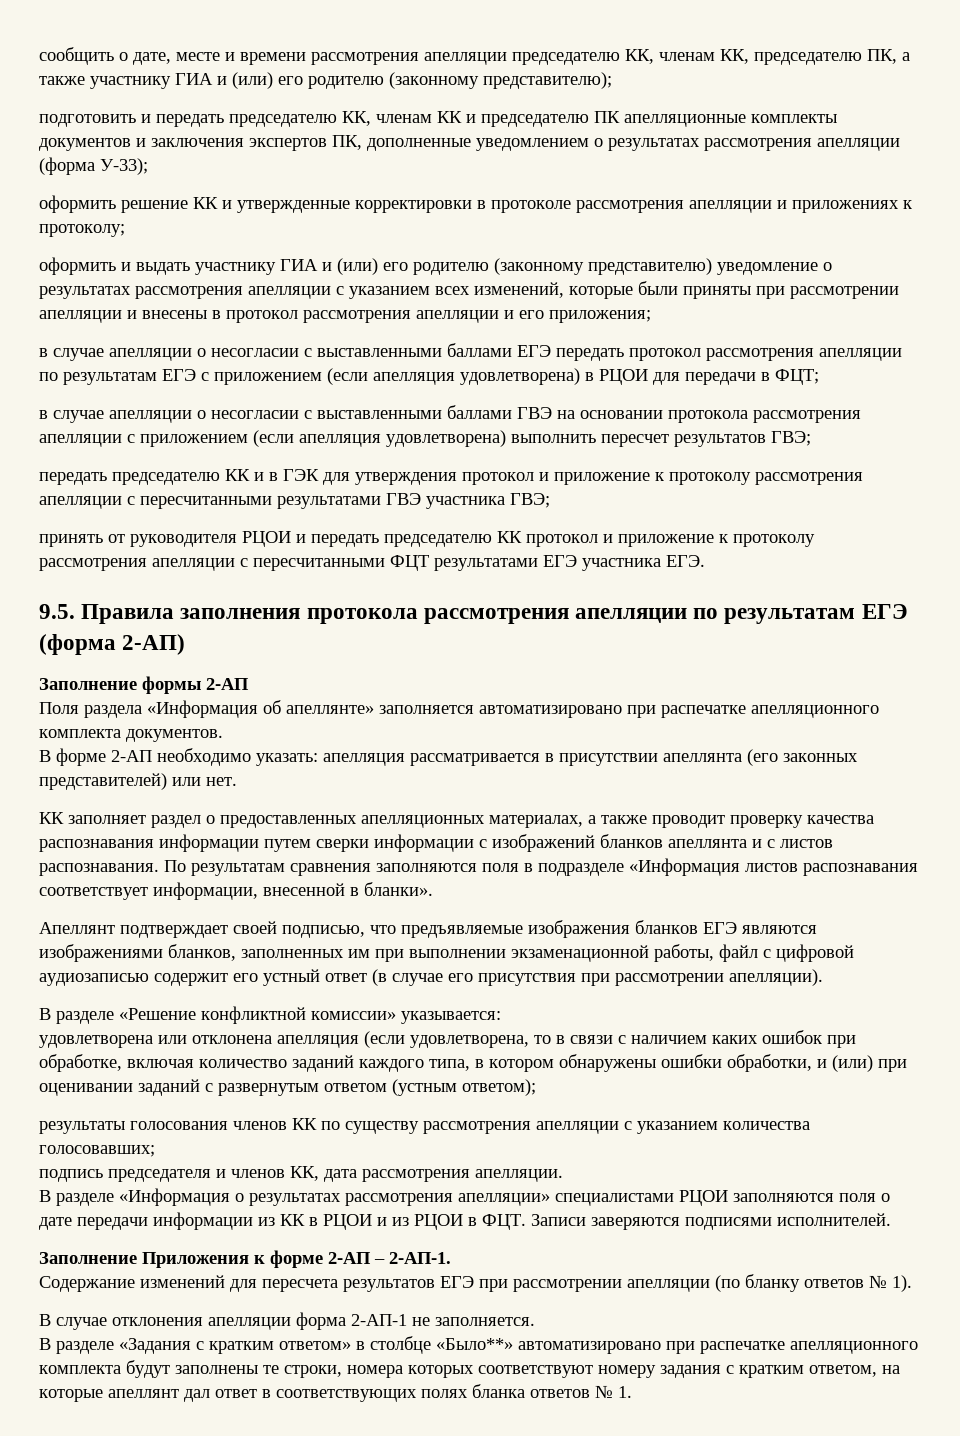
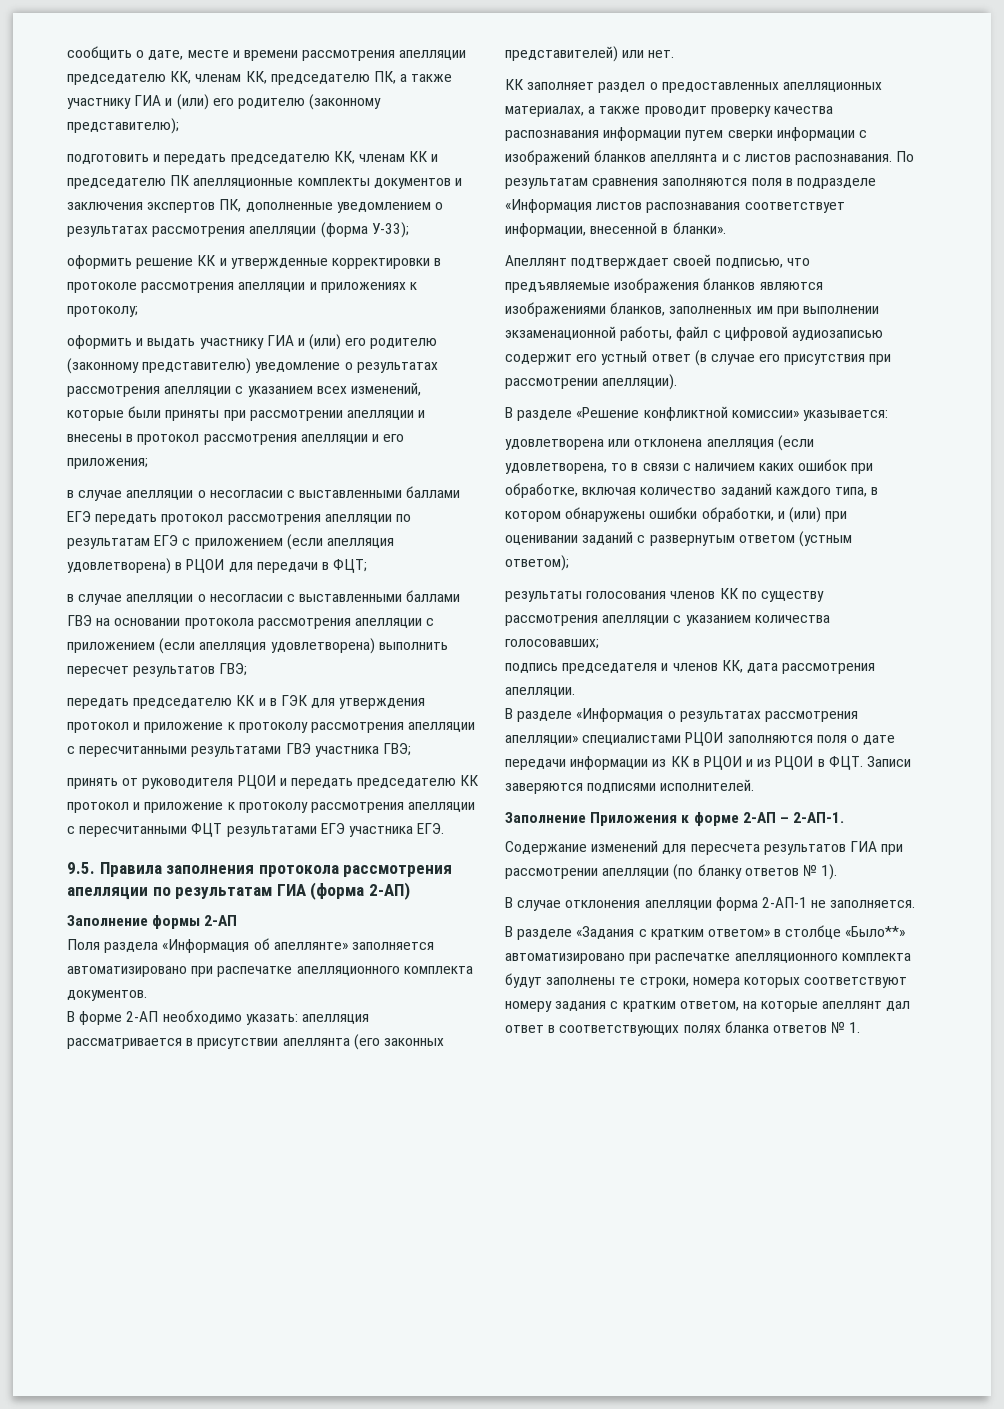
- 9.5. Правила заполнения протокола рассмотрения апелляции по результатам ЕГЭ (форма 2-АП)
+ 9.5. Правила заполнения протокола рассмотрения апелляции по результатам ГИА (форма 2-АП)
- Апеллянт подтверждает своей подписью, что предъявляемые изображения бланков ЕГЭ являются изображениями бланков, заполненных им при выполнении экзаменационной работы, файл с цифровой аудиозаписью содержит его устный ответ (в случае его присутствия при рассмотрении апелляции).
+ Апеллянт подтверждает своей подписью, что предъявляемые изображения бланков являются изображениями бланков, заполненных им при выполнении экзаменационной работы, файл с цифровой аудиозаписью содержит его устный ответ (в случае его присутствия при рассмотрении апелляции).
- Содержание изменений для пересчета результатов ЕГЭ при рассмотрении апелляции (по бланку ответов № 1).
+ Содержание изменений для пересчета результатов ГИА при рассмотрении апелляции (по бланку ответов № 1).

